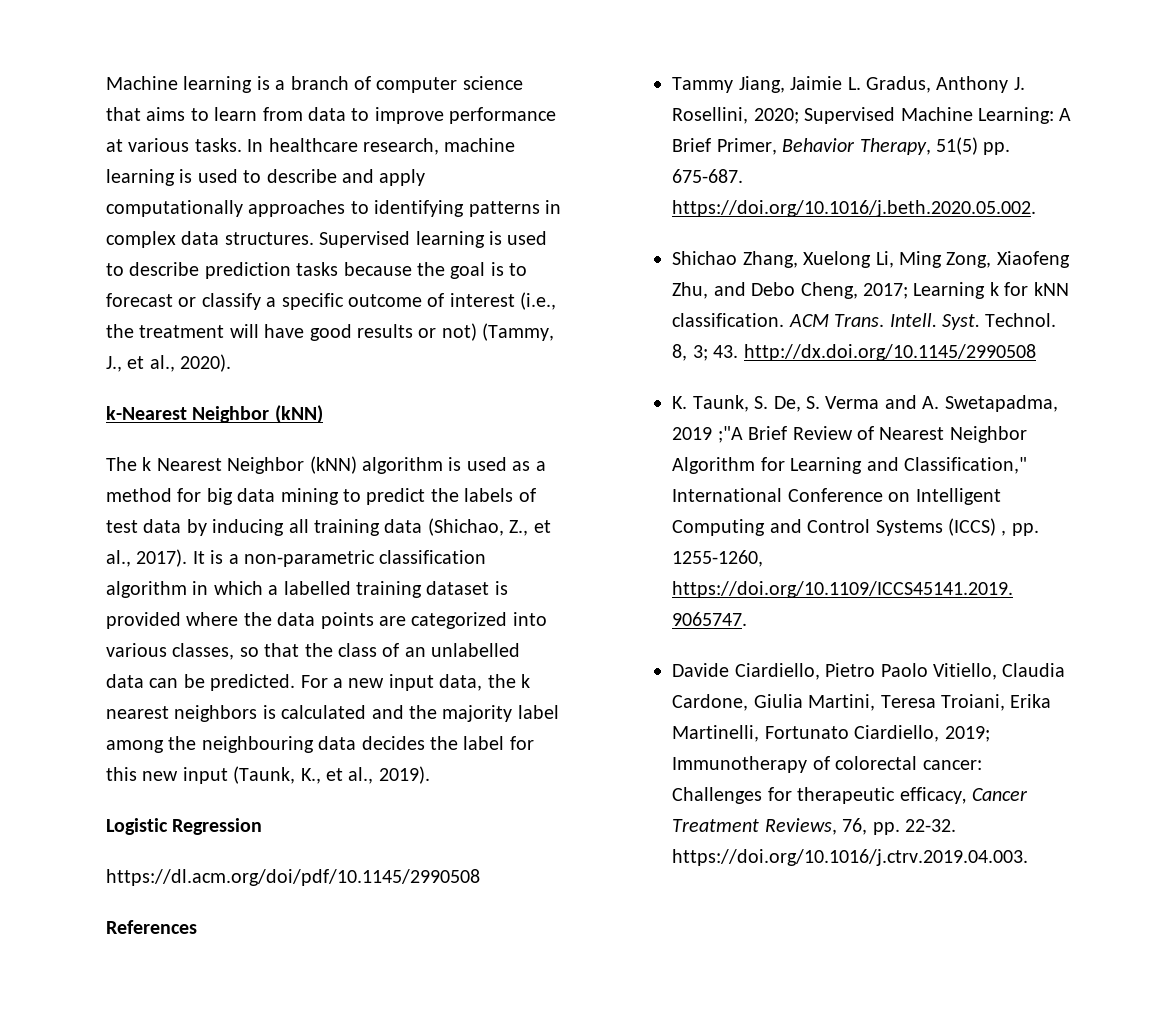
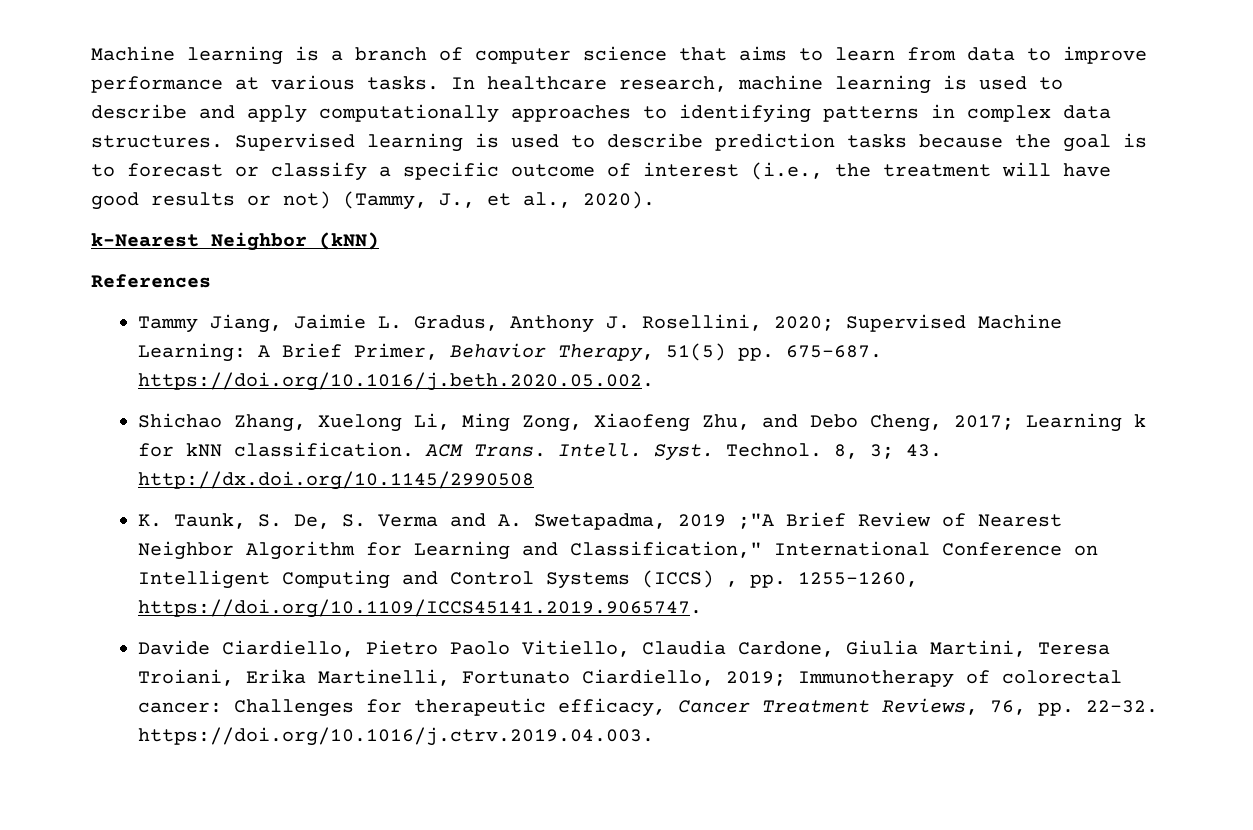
- The k Nearest Neighbor (kNN) algorithm is used as a method for big data mining to predict the labels of test data by inducing all training data (Shichao, Z., et al., 2017). It is a non-parametric classification algorithm in which a labelled training dataset is provided where the data points are categorized into various classes, so that the class of an unlabelled data can be predicted. For a new input data, the k nearest neighbors is calculated and the majority label among the neighbouring data decides the label for this new input (Taunk, K., et al., 2019).
- Logistic Regression
- https://dl.acm.org/doi/pdf/10.1145/2990508

